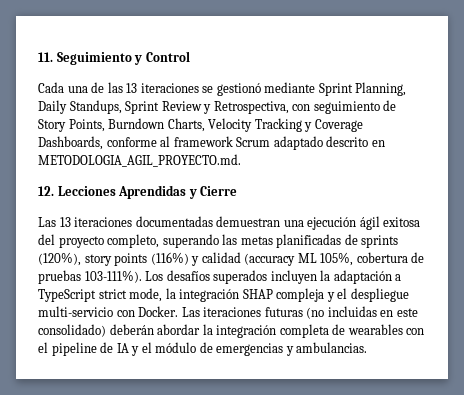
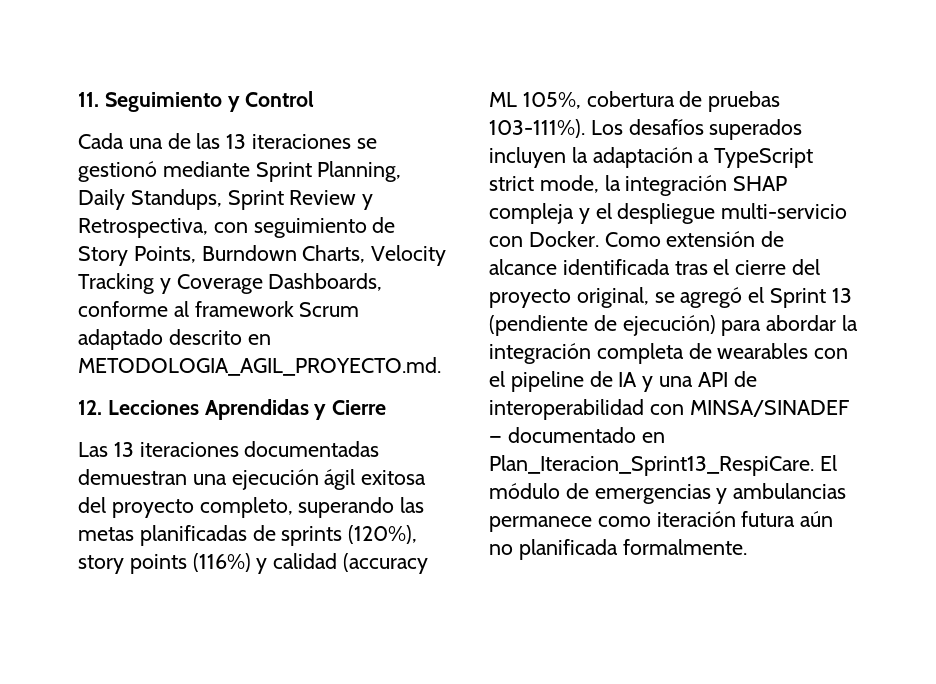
- Las iteraciones futuras (no incluidas en este consolidado) deberán abordar la integración completa de wearables con el pipeline de IA y el módulo de emergencias y ambulancias.
+ Como extensión de alcance identificada tras el cierre del proyecto original, se agregó el Sprint 13 (pendiente de ejecución) para abordar la integración completa de wearables con el pipeline de IA y una API de interoperabilidad con MINSA/SINADEF — documentado en Plan_Iteracion_Sprint13_RespiCare. El módulo de emergencias y ambulancias permanece como iteración futura aún no planificada formalmente.

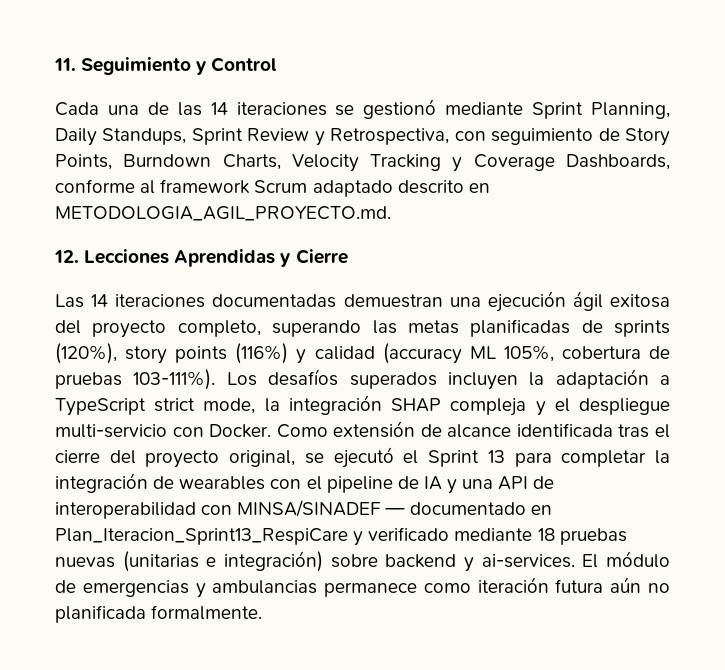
- Cada una de las 13 iteraciones se gestionó mediante Sprint Planning, Daily Standups, Sprint Review y Retrospectiva, con seguimiento de Story Points, Burndown Charts, Velocity Tracking y Coverage Dashboards, conforme al framework Scrum adaptado descrito en METODOLOGIA_AGIL_PROYECTO.md.
+ Cada una de las 14 iteraciones se gestionó mediante Sprint Planning, Daily Standups, Sprint Review y Retrospectiva, con seguimiento de Story Points, Burndown Charts, Velocity Tracking y Coverage Dashboards, conforme al framework Scrum adaptado descrito en METODOLOGIA_AGIL_PROYECTO.md.
- Las 13 iteraciones documentadas demuestran una ejecución ágil exitosa del proyecto completo, superando las metas planificadas de sprints (120%), story points (116%) y calidad (accuracy ML 105%, cobertura de pruebas 103-111%).
+ Las 14 iteraciones documentadas demuestran una ejecución ágil exitosa del proyecto completo, superando las metas planificadas de sprints (120%), story points (116%) y calidad (accuracy ML 105%, cobertura de pruebas 103-111%).
- Como extensión de alcance identificada tras el cierre del proyecto original, se agregó el Sprint 13 (pendiente de ejecución) para abordar la integración completa de wearables con el pipeline de IA y una API de interoperabilidad con MINSA/SINADEF — documentado en Plan_Iteracion_Sprint13_RespiCare.
+ Como extensión de alcance identificada tras el cierre del proyecto original, se ejecutó el Sprint 13 para completar la integración de wearables con el pipeline de IA y una API de interoperabilidad con MINSA/SINADEF — documentado en Plan_Iteracion_Sprint13_RespiCare y verificado mediante 18 pruebas nuevas (unitarias e integración) sobre backend y ai-services.

